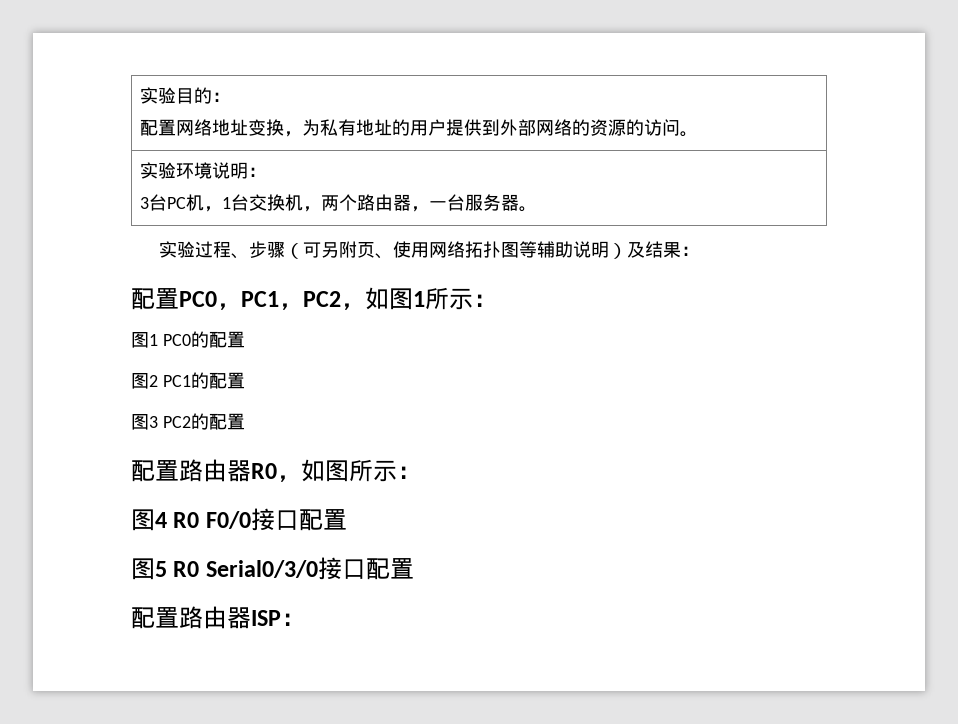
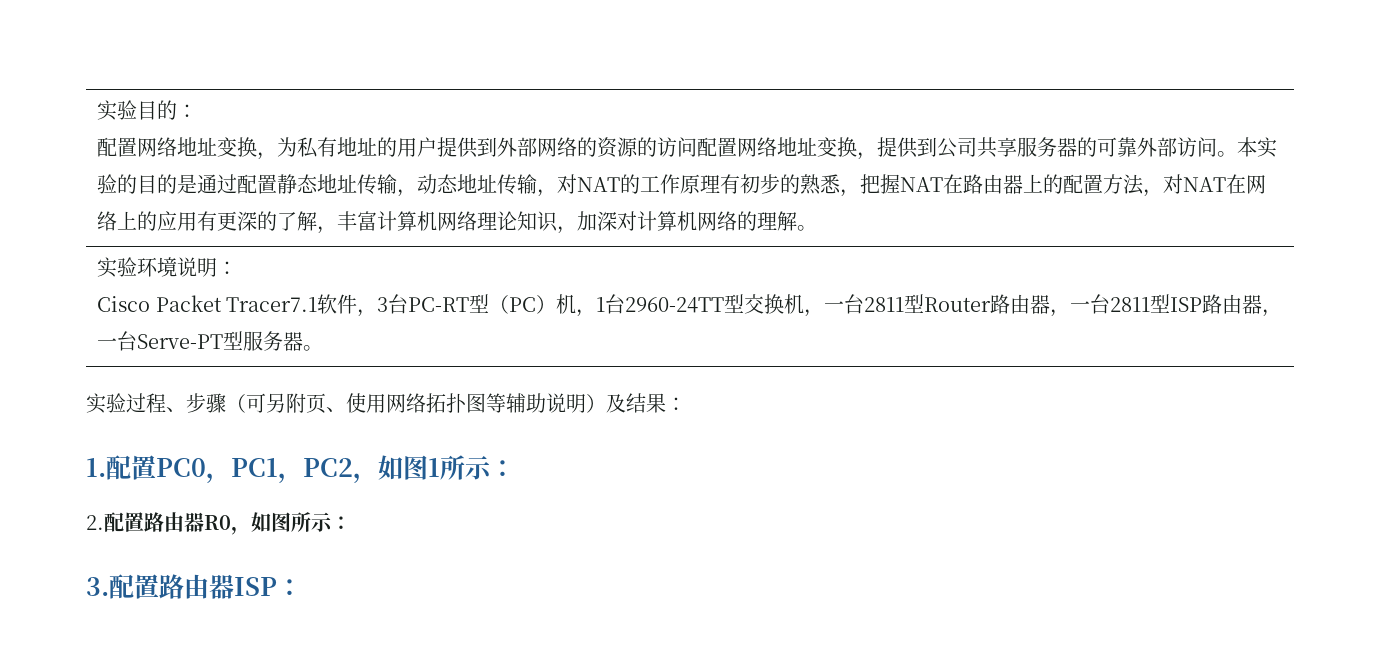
- 配置网络地址变换，为私有地址的用户提供到外部网络的资源的访问。
+ 配置网络地址变换，为私有地址的用户提供到外部网络的资源的访问配置网络地址变换，提供到公司共享服务器的可靠外部访问。本实验的目的是通过配置静态地址传输，动态地址传输，对NAT的工作原理有初步的熟悉，把握NAT在路由器上的配置方法，对NAT在网络上的应用有更深的了解，丰富计算机网络理论知识，加深对计算机网络的理解。
  实验环境说明：
- 3台PC机，1台交换机，两个路由器，一台服务器。
+ Cisco Packet Tracer7.1软件，3台PC-RT型（PC）机，1台2960-24TT型交换机，一台2811型Router路由器，一台2811型ISP路由器，一台Serve-PT型服务器。
- 配置PC0，PC1，PC2，如图1所示：
+ 1.配置PC0，PC1，PC2，如图1所示：
- 图1 PC0的配置
- 图2 PC1的配置
- 图3 PC2的配置
- 配置路由器R0，如图所示：
+ 2.配置路由器R0，如图所示：
- 图4 R0 F0/0接口配置
- 图5 R0 Serial0/3/0接口配置
- 配置路由器ISP：
+ 3.配置路由器ISP：

